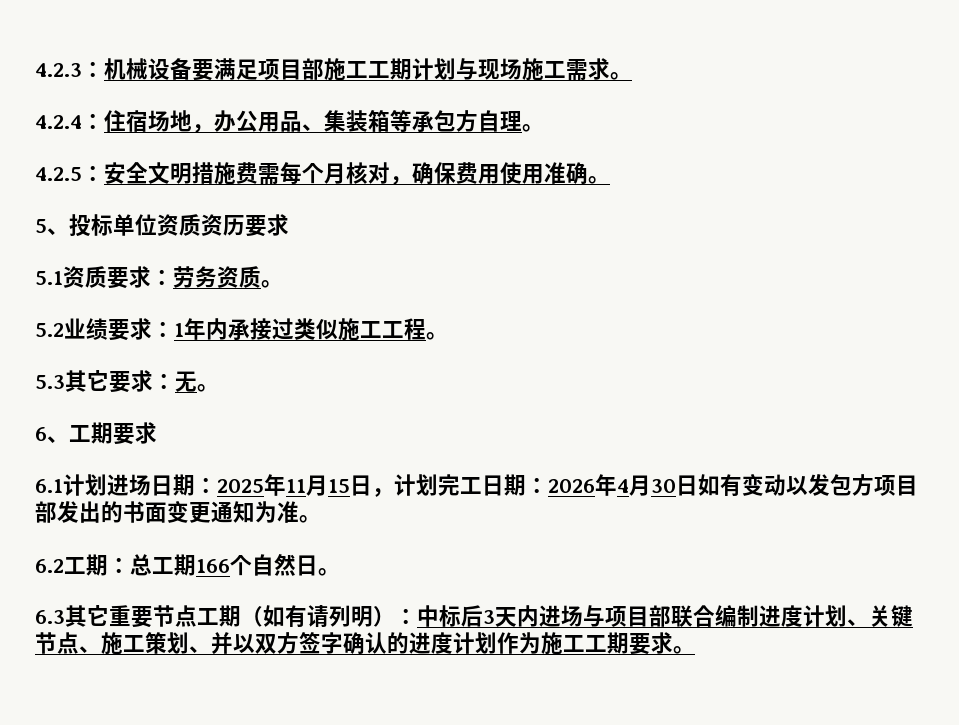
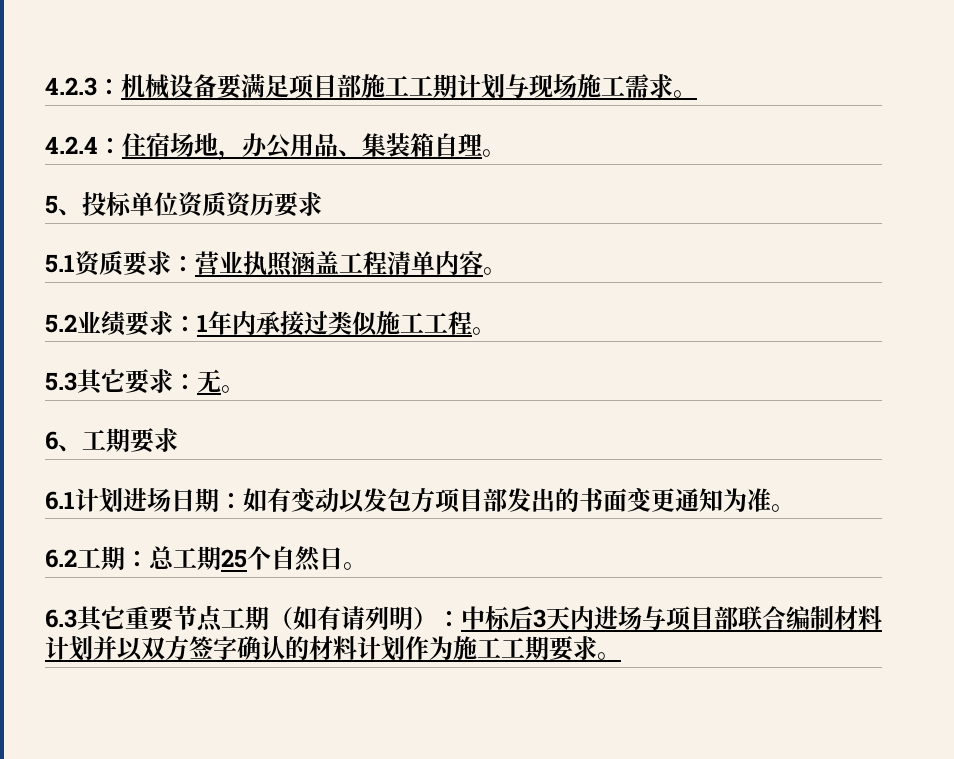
- 4.2.4：住宿场地，办公用品、集装箱等承包方自理。
+ 4.2.4：住宿场地，办公用品、集装箱自理。
- 4.2.5：安全文明措施费需每个月核对，确保费用使用准确。
- 5.1资质要求：劳务资质。
+ 5.1资质要求：营业执照涵盖工程清单内容。
- 6.1计划进场日期：2025年11月15日，计划完工日期：2026年4月30日如有变动以发包方项目部发出的书面变更通知为准。
+ 6.1计划进场日期：如有变动以发包方项目部发出的书面变更通知为准。
- 6.2工期：总工期166个自然日。
+ 6.2工期：总工期25个自然日。
- 6.3其它重要节点工期（如有请列明）：中标后3天内进场与项目部联合编制进度计划、关键节点、施工策划、并以双方签字确认的进度计划作为施工工期要求。
+ 6.3其它重要节点工期（如有请列明）：中标后3天内进场与项目部联合编制材料计划并以双方签字确认的材料计划作为施工工期要求。

